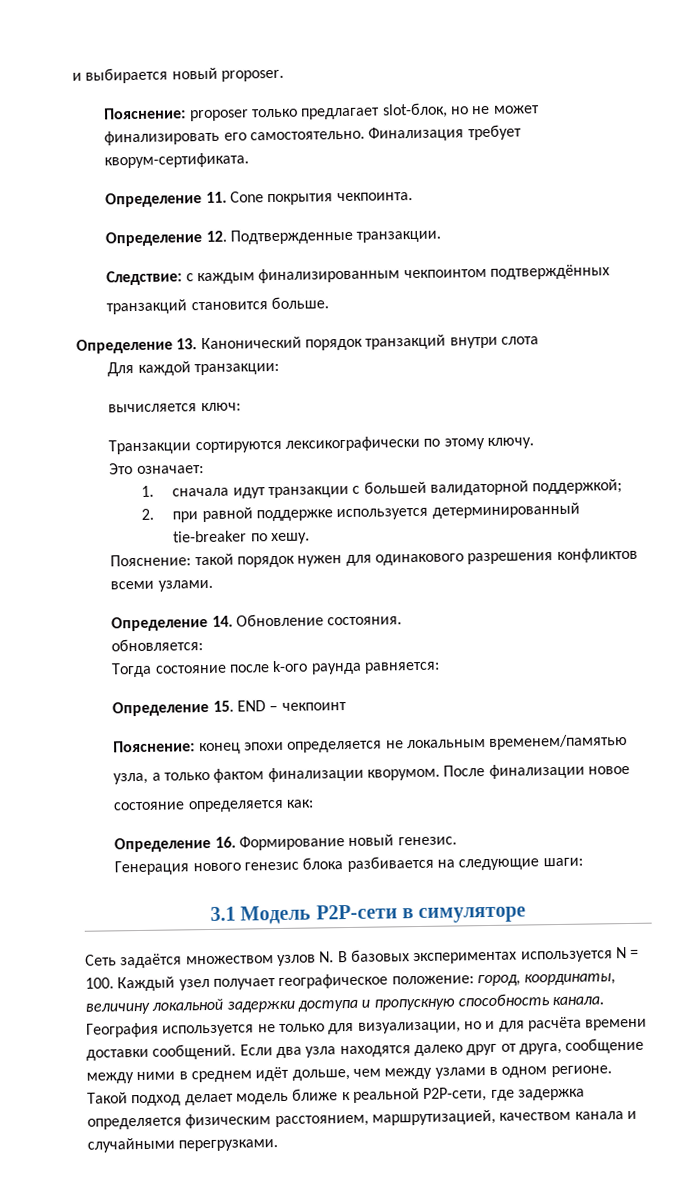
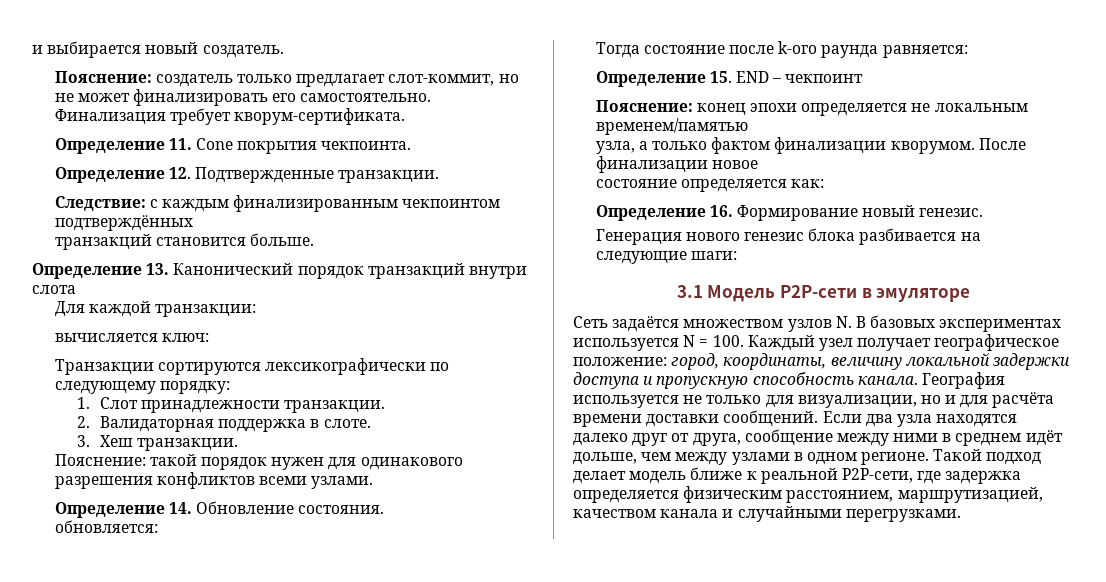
- и выбирается новый proposer.
- Пояснение: proposer только предлагает slot-блок, но не может финализировать его самостоятельно.
+ и выбирается новый создатель.
+ Пояснение: создатель только предлагает слот-коммит, но не может финализировать его самостоятельно.
- Транзакции сортируются лексикографически по этому ключу.
- Это означает:
- 1. сначала идут транзакции с большей валидаторной поддержкой;
- 2. при равной поддержке используется детерминированный tie-breaker по хешу.
+ Транзакции сортируются лексикографически по следующему порядку:
+ 1. Слот принадлежности транзакции.
+ 2. Валидаторная поддержка в слоте.
+ 3. Хеш транзакции.
- 3.1 Модель P2P-сети в симуляторе
+ 3.1 Модель P2P-сети в эмуляторе

